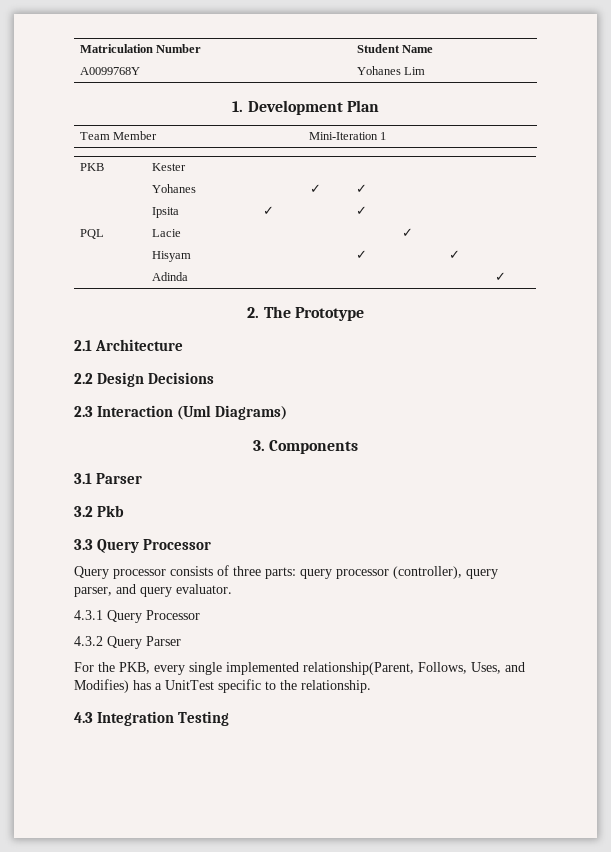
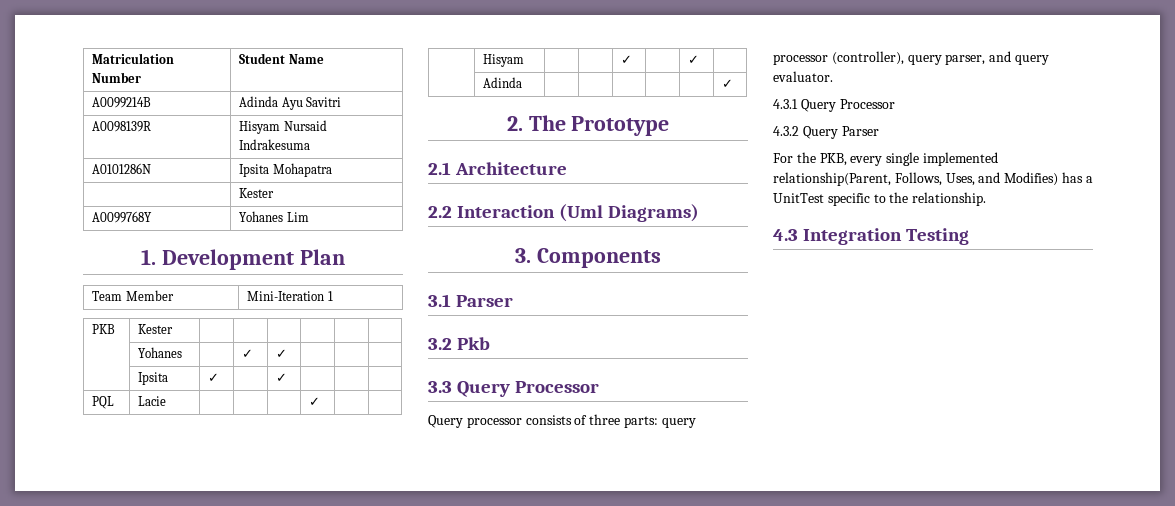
+ A0099214B | Adinda Ayu Savitri
+ A0098139R | Hisyam Nursaid Indrakesuma
+ A0101286N | Ipsita Mohapatra
+ | Kester
- 2.2 Design Decisions
- 2.3 Interaction (Uml Diagrams)
+ 2.2 Interaction (Uml Diagrams)

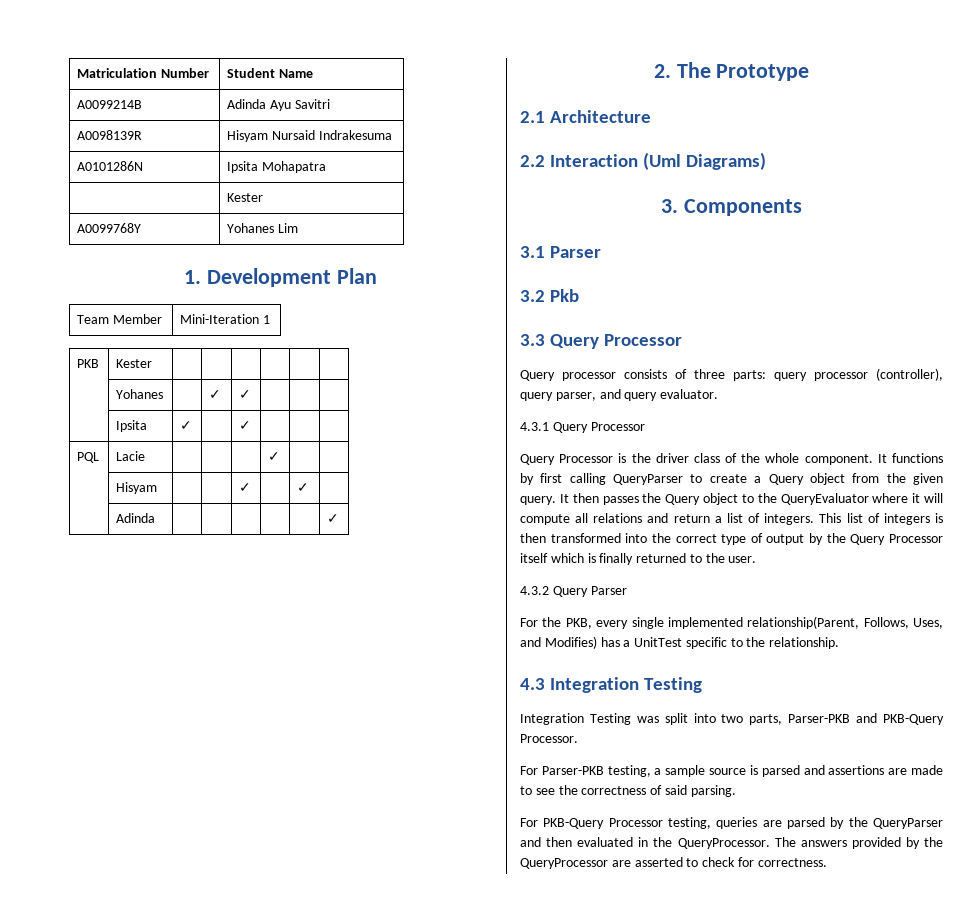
+ Query Processor is the driver class of the whole component. It functions by first calling QueryParser to create a Query object from the given query. It then passes the Query object to the QueryEvaluator where it will compute all relations and return a list of integers. This list of integers is then transformed into the correct type of output by the Query Processor itself which is finally returned to the user.
+ Integration Testing was split into two parts, Parser-PKB and PKB-Query Processor.
+ For Parser-PKB testing, a sample source is parsed and assertions are made to see the correctness of said parsing.
+ For PKB-Query Processor testing, queries are parsed by the QueryParser and then evaluated in the QueryProcessor. The answers provided by the QueryProcessor are asserted to check for correctness.

